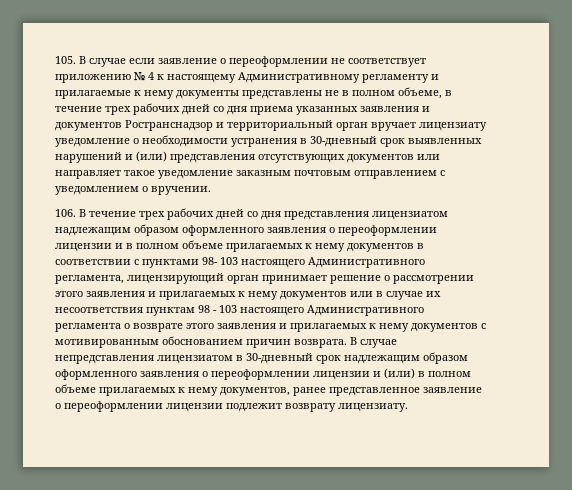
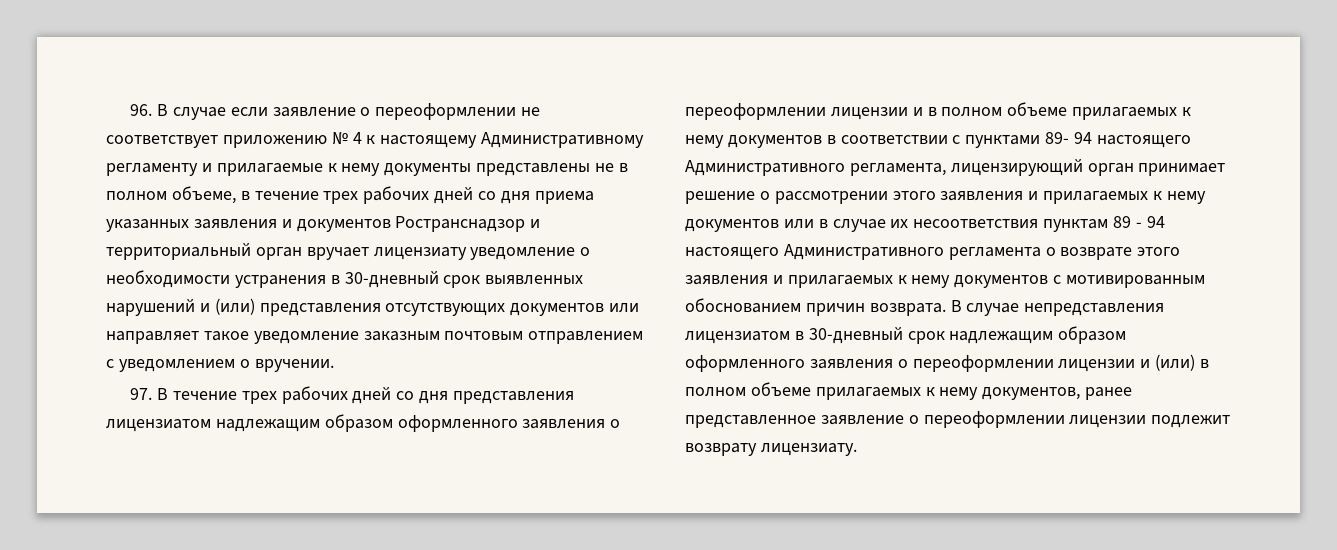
- 105. В случае если заявление о переоформлении не соответствует приложению № 4 к настоящему Административному регламенту и прилагаемые к нему документы представлены не в полном объеме, в течение трех рабочих дней со дня приема указанных заявления и документов Ространснадзор и территориальный орган вручает лицензиату уведомление о необходимости устранения в 30-дневный срок выявленных нарушений и (или) представления отсутствующих документов или направляет такое уведомление заказным почтовым отправлением с уведомлением о вручении.
+ 96. В случае если заявление о переоформлении не соответствует приложению № 4 к настоящему Административному регламенту и прилагаемые к нему документы представлены не в полном объеме, в течение трех рабочих дней со дня приема указанных заявления и документов Ространснадзор и территориальный орган вручает лицензиату уведомление о необходимости устранения в 30-дневный срок выявленных нарушений и (или) представления отсутствующих документов или направляет такое уведомление заказным почтовым отправлением с уведомлением о вручении.
- 106. В течение трех рабочих дней со дня представления лицензиатом надлежащим образом оформленного заявления о переоформлении лицензии и в полном объеме прилагаемых к нему документов в соответствии с пунктами 98- 103 настоящего Административного регламента, лицензирующий орган принимает решение о рассмотрении этого заявления и прилагаемых к нему документов или в случае их несоответствия пунктам 98 - 103 настоящего Административного регламента о возврате этого заявления и прилагаемых к нему документов с мотивированным обоснованием причин возврата.
+ 97. В течение трех рабочих дней со дня представления лицензиатом надлежащим образом оформленного заявления о переоформлении лицензии и в полном объеме прилагаемых к нему документов в соответствии с пунктами 89- 94 настоящего Административного регламента, лицензирующий орган принимает решение о рассмотрении этого заявления и прилагаемых к нему документов или в случае их несоответствия пунктам 89 - 94 настоящего Административного регламента о возврате этого заявления и прилагаемых к нему документов с мотивированным обоснованием причин возврата.

